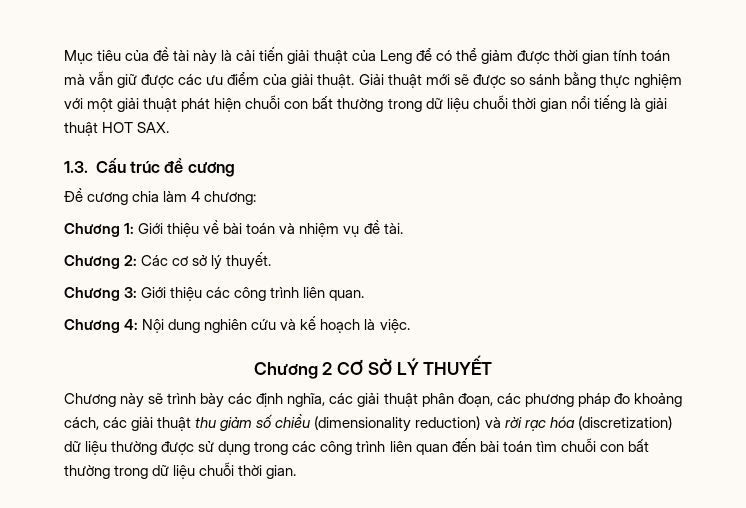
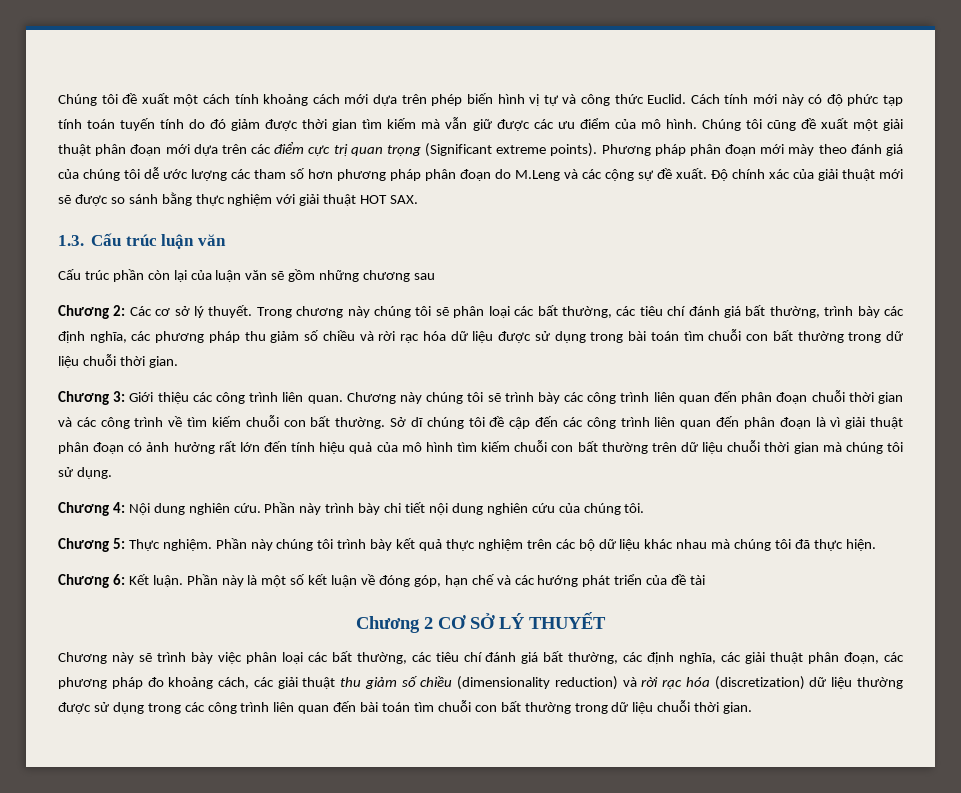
- Mục tiêu của đề tài này là cải tiến giải thuật của Leng để có thể giảm được thời gian tính toán mà vẫn giữ được các ưu điểm của giải thuật. Giải thuật mới sẽ được so sánh bằng thực nghiệm với một giải thuật phát hiện chuỗi con bất thường trong dữ liệu chuỗi thời gian nổi tiếng là giải thuật HOT SAX.
- 1.3. Cấu trúc đề cương
- Đề cương chia làm 4 chương:
- Chương 1: Giới thiệu về bài toán và nhiệm vụ đề tài.
- Chương 2: Các cơ sở lý thuyết.
+ Chúng tôi đề xuất một cách tính khoảng cách mới dựa trên phép biến hình vị tự và công thức Euclid. Cách tính mới này có độ phức tạp tính toán tuyến tính do đó giảm được thời gian tìm kiếm mà vẫn giữ được các ưu điểm của mô hình. Chúng tôi cũng đề xuất một giải thuật phân đoạn mới dựa trên các điểm cực trị quan trọng (Significant extreme points). Phương pháp phân đoạn mới mày theo đánh giá của chúng tôi dễ ước lượng các tham số hơn phương pháp phân đoạn do M.Leng và các cộng sự đề xuất. Độ chính xác của giải thuật mới sẽ được so sánh bằng thực nghiệm với giải thuật HOT SAX.
+ 1.3. Cấu trúc luận văn
+ Cấu trúc phần còn lại của luận văn sẽ gồm những chương sau
+ Chương 2: Các cơ sở lý thuyết. Trong chương này chúng tôi sẽ phân loại các bất thường, các tiêu chí đánh giá bất thường, trình bày các định nghĩa, các phương pháp thu giảm số chiều và rời rạc hóa dữ liệu được sử dụng trong bài toán tìm chuỗi con bất thường trong dữ liệu chuỗi thời gian.
+ Chương này chúng tôi sẽ trình bày các công trình liên quan đến phân đoạn chuỗi thời gian và các công trình về tìm kiếm chuỗi con bất thường. Sở dĩ chúng tôi đề cập đến các công trình liên quan đến phân đoạn là vì giải thuật phân đoạn có ảnh hưởng rất lớn đến tính hiệu quả của mô hình tìm kiếm chuỗi con bất thường trên dữ liệu chuỗi thời gian mà chúng tôi sử dụng.
- Chương 4: Nội dung nghiên cứu và kế hoạch là việc.
+ Chương 4: Nội dung nghiên cứu. Phần này trình bày chi tiết nội dung nghiên cứu của chúng tôi.
+ Chương 5: Thực nghiệm. Phần này chúng tôi trình bày kết quả thực nghiệm trên các bộ dữ liệu khác nhau mà chúng tôi đã thực hiện.
+ Chương 6: Kết luận. Phần này là một số kết luận về đóng góp, hạn chế và các hướng phát triển của đề tài
- Chương này sẽ trình bày các định nghĩa, các giải thuật phân đoạn, các phương pháp đo khoảng cách, các giải thuật thu giảm số chiều (dimensionality reduction) và rời rạc hóa (discretization) dữ liệu thường được sử dụng trong các công trình liên quan đến bài toán tìm chuỗi con bất thường trong dữ liệu chuỗi thời gian.
+ Chương này sẽ trình bày việc phân loại các bất thường, các tiêu chí đánh giá bất thường, các định nghĩa, các giải thuật phân đoạn, các phương pháp đo khoảng cách, các giải thuật thu giảm số chiều (dimensionality reduction) và rời rạc hóa (discretization) dữ liệu thường được sử dụng trong các công trình liên quan đến bài toán tìm chuỗi con bất thường trong dữ liệu chuỗi thời gian.

